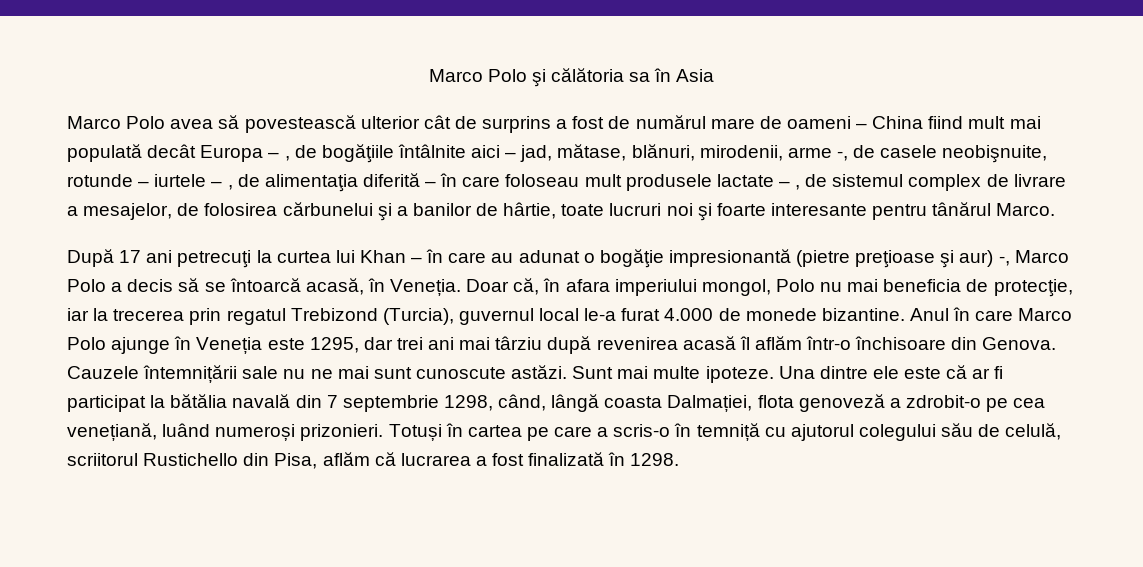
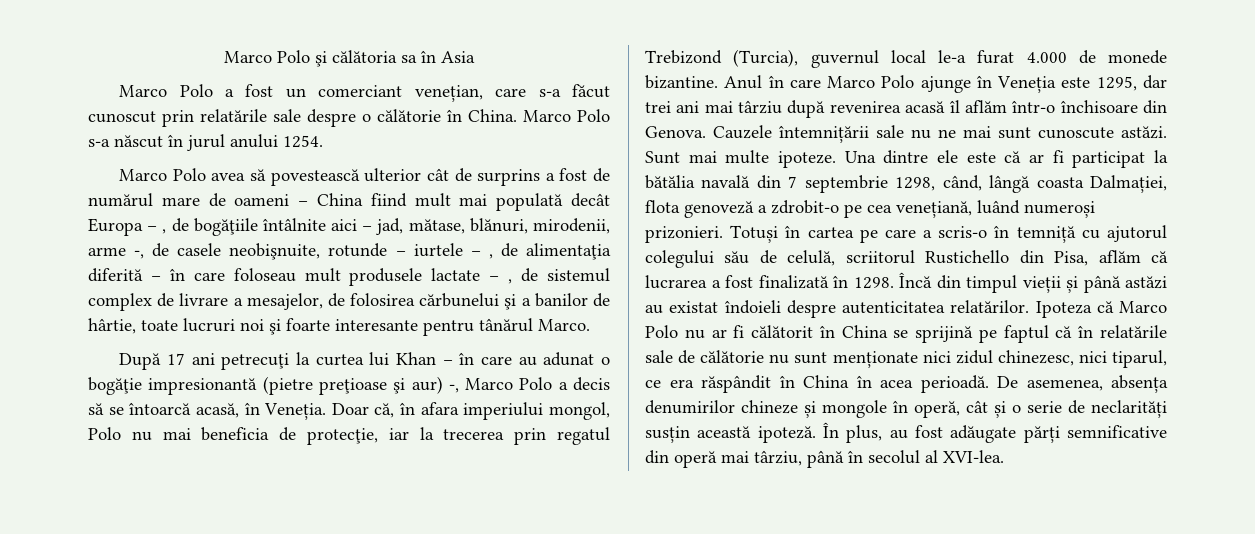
+ Marco Polo a fost un comerciant venețian, care s-a făcut cunoscut prin relatările sale despre o călătorie în China. Marco Polo s-a născut în jurul anului 1254.
+ Încă din timpul vieții și până astăzi au existat îndoieli despre autenticitatea relatărilor. Ipoteza că Marco Polo nu ar fi călătorit în China se sprijină pe faptul că în relatările sale de călătorie nu sunt menționate nici zidul chinezesc, nici tiparul, ce era răspândit în China în acea perioadă. De asemenea, absența denumirilor chineze și mongole în operă, cât și o serie de neclarități susțin această ipoteză. În plus, au fost adăugate părți semnificative din operă mai târziu, până în secolul al XVI-lea.

